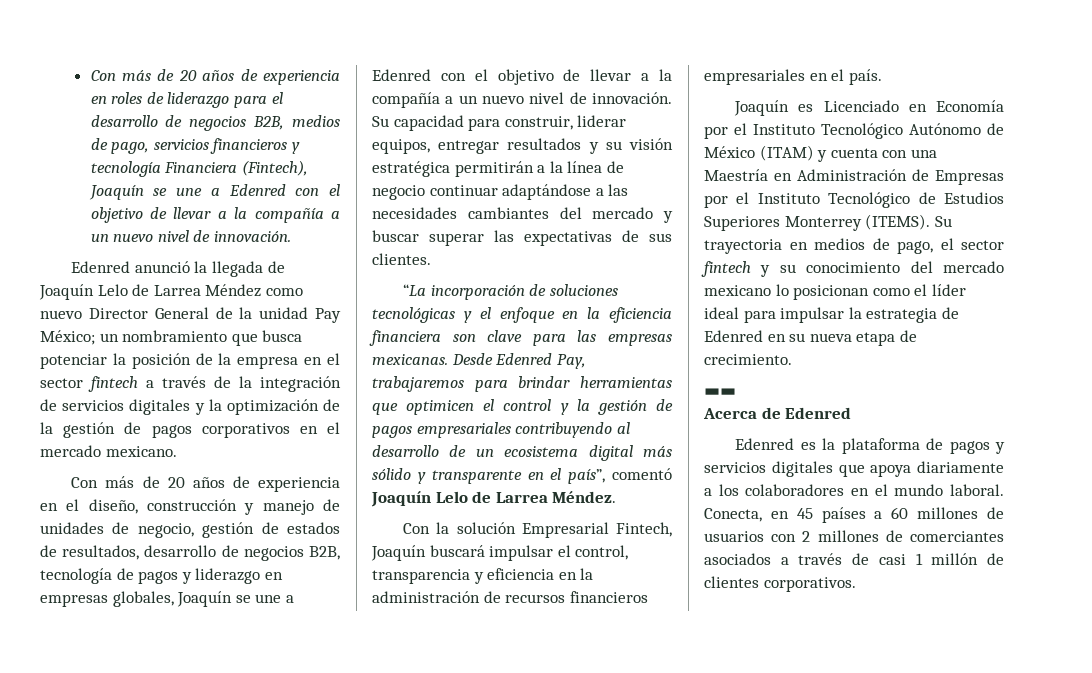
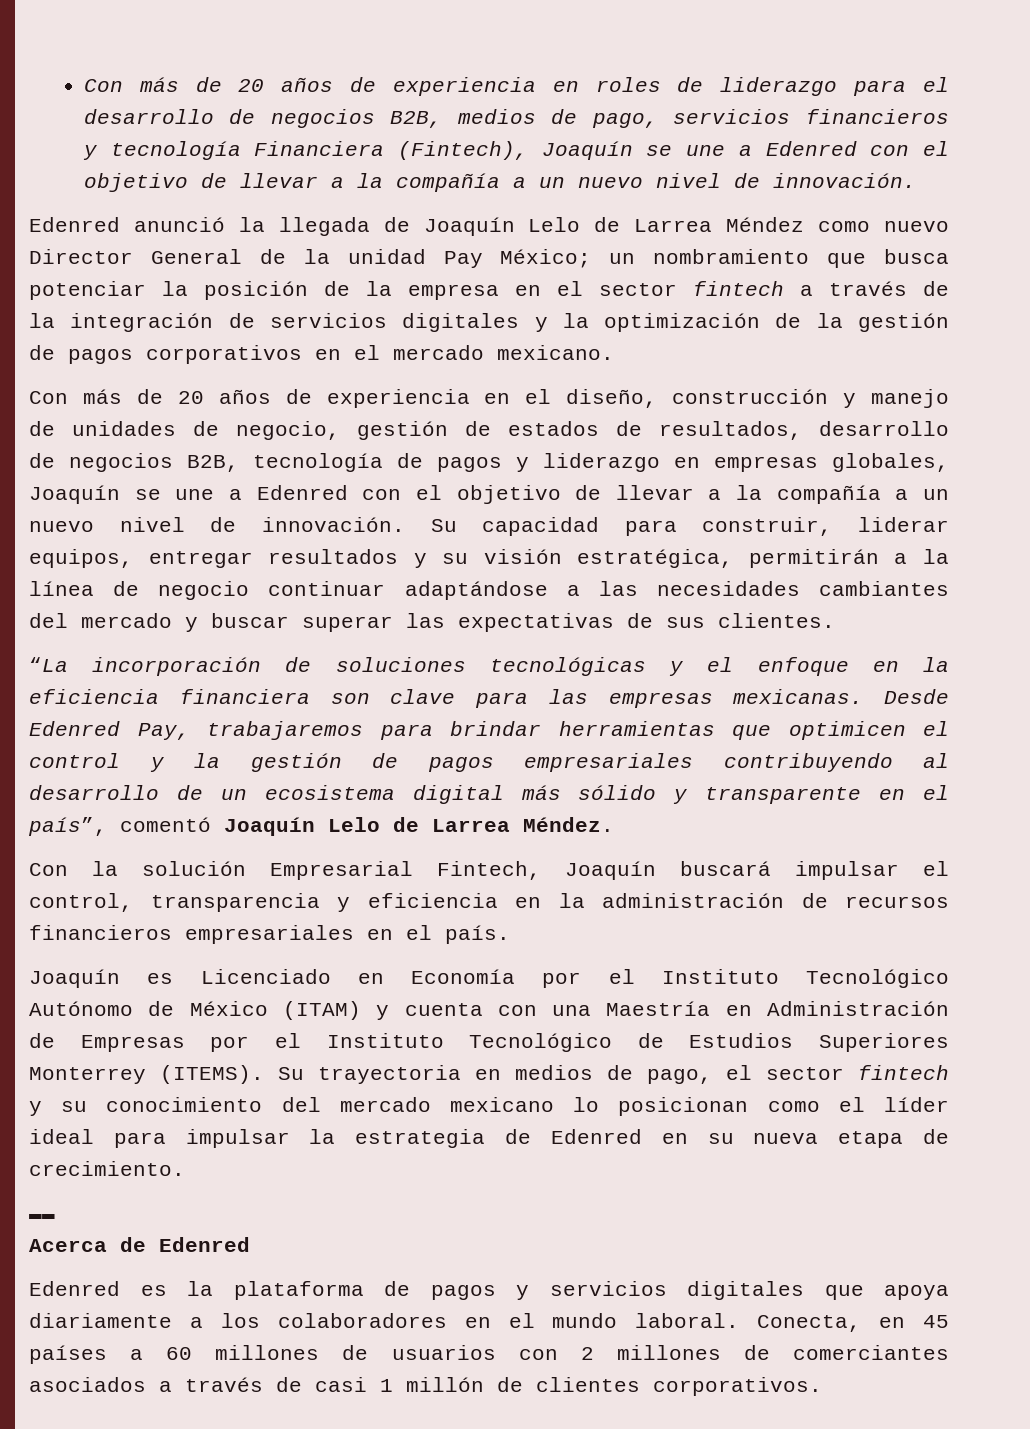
- Su capacidad para construir, liderar equipos, entregar resultados y su visión estratégica permitirán a la línea de negocio continuar adaptándose a las necesidades cambiantes del mercado y buscar superar las expectativas de sus clientes.
+ Su capacidad para construir, liderar equipos, entregar resultados y su visión estratégica, permitirán a la línea de negocio continuar adaptándose a las necesidades cambiantes del mercado y buscar superar las expectativas de sus clientes.

